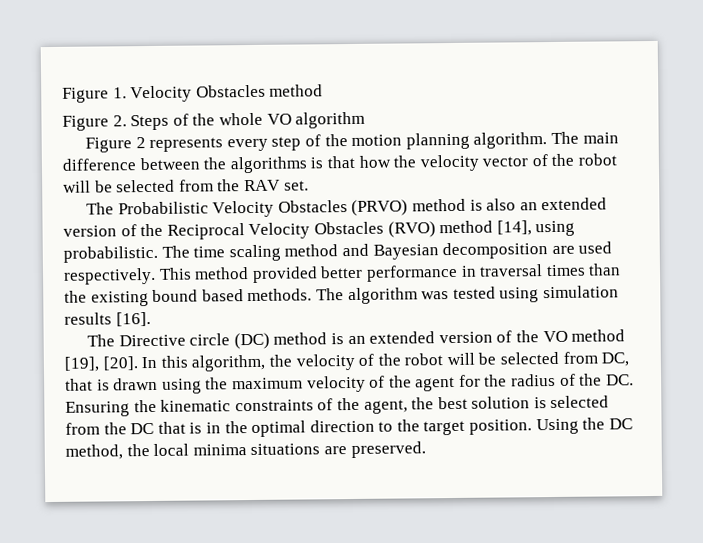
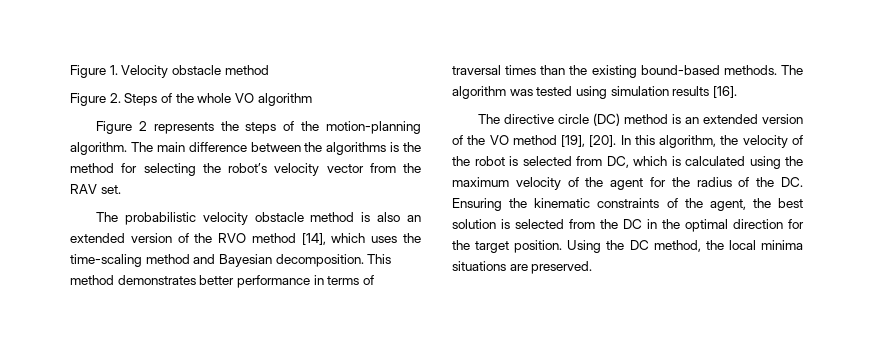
- Figure 1. Velocity Obstacles method
+ Figure 1. Velocity obstacle method
- Figure 2 represents every step of the motion planning algorithm.
+ Figure 2 represents the steps of the motion-planning algorithm.
- The main difference between the algorithms is that how the velocity vector of the robot will be selected from the RAV set.
+ The main difference between the algorithms is the method for selecting the robot’s velocity vector from the RAV set.
- The Probabilistic Velocity Obstacles (PRVO) method is also an extended version of the Reciprocal Velocity Obstacles (RVO) method [14], using probabilistic. The time scaling method and Bayesian decomposition are used respectively.
+ The probabilistic velocity obstacle method is also an extended version of the RVO method [14], which uses the time-scaling method and Bayesian decomposition.
- This method provided better performance in traversal times than the existing bound based methods.
+ This method demonstrates better performance in terms of traversal times than the existing bound-based methods.
- The Directive circle (DC) method is an extended version of the VO method [19], [20].
+ The directive circle (DC) method is an extended version of the VO method [19], [20].
- In this algorithm, the velocity of the robot will be selected from DC, that is drawn using the maximum velocity of the agent for the radius of the DC. Ensuring the kinematic constraints of the agent, the best solution is selected from the DC that is in the optimal direction to the target position.
+ In this algorithm, the velocity of the robot is selected from DC, which is calculated using the maximum velocity of the agent for the radius of the DC. Ensuring the kinematic constraints of the agent, the best solution is selected from the DC in the optimal direction for the target position.

